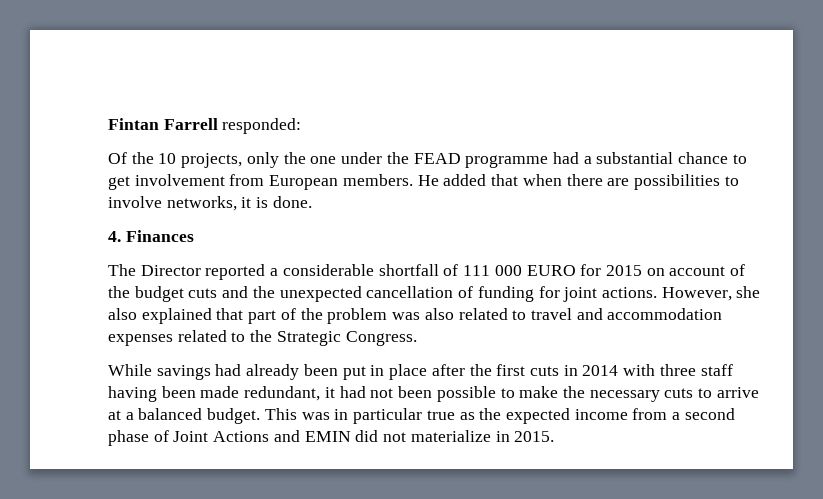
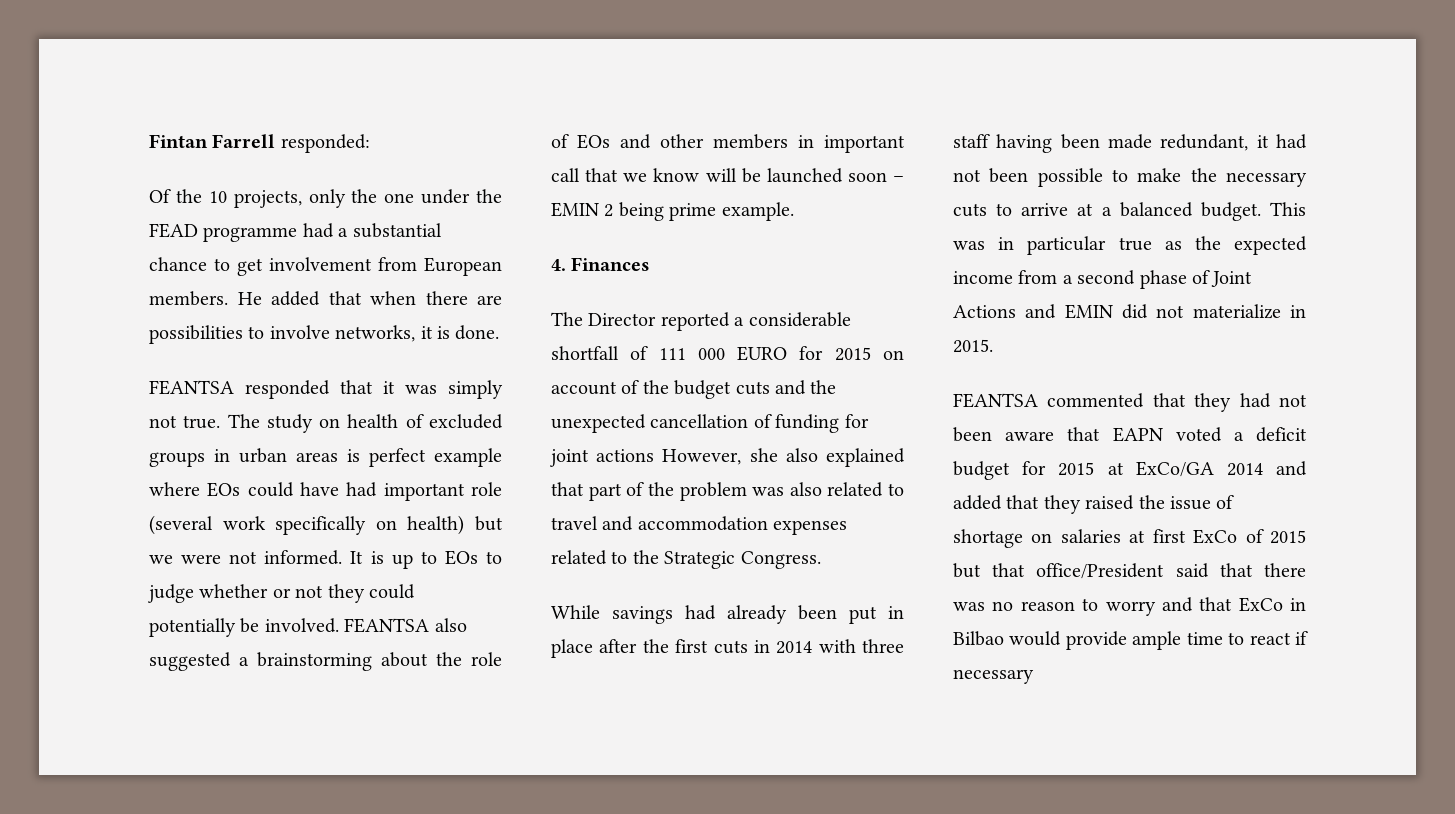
+ FEANTSA responded that it was simply not true. The study on health of excluded groups in urban areas is perfect example where EOs could have had important role (several work specifically on health) but we were not informed. It is up to EOs to judge whether or not they could potentially be involved. FEANTSA also suggested a brainstorming about the role of EOs and other members in important call that we know will be launched soon – EMIN 2 being prime example.
- The Director reported a considerable shortfall of 111 000 EURO for 2015 on account of the budget cuts and the unexpected cancellation of funding for joint actions. However, she also explained that part of the problem was also related to travel and accommodation expenses related to the Strategic Congress.
+ The Director reported a considerable shortfall of 111 000 EURO for 2015 on account of the budget cuts and the unexpected cancellation of funding for joint actions However, she also explained that part of the problem was also related to travel and accommodation expenses related to the Strategic Congress.
+ FEANTSA commented that they had not been aware that EAPN voted a deficit budget for 2015 at ExCo/GA 2014 and added that they raised the issue of shortage on salaries at first ExCo of 2015 but that office/President said that there was no reason to worry and that ExCo in Bilbao would provide ample time to react if necessary

